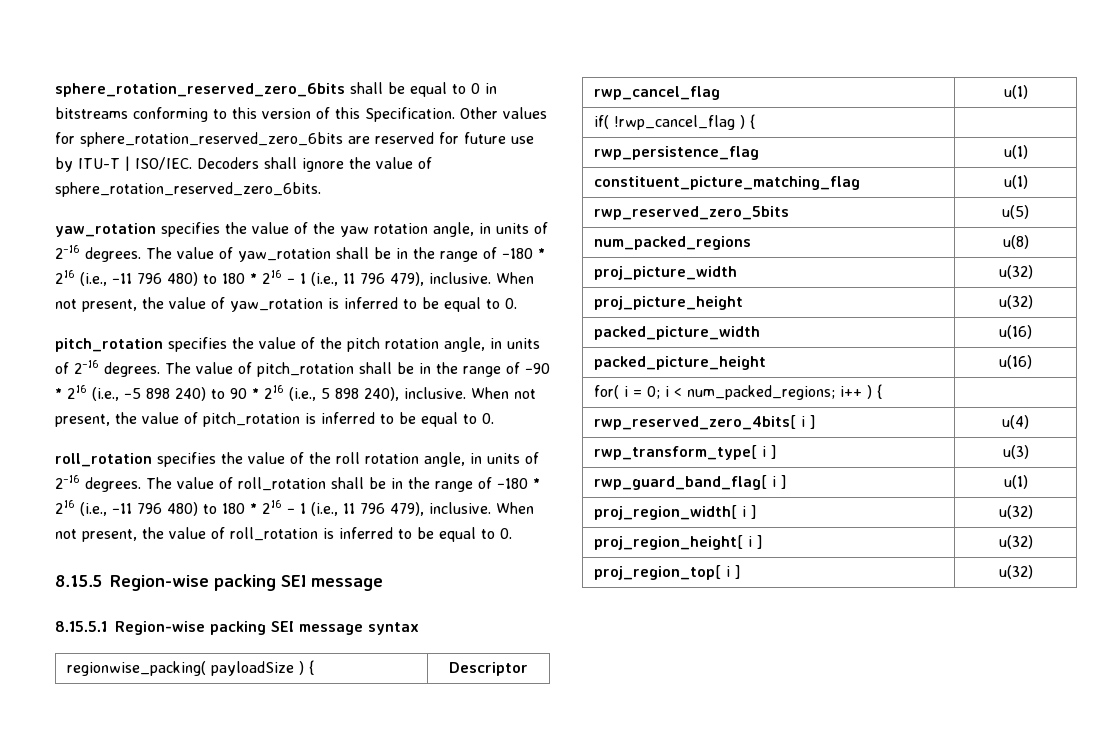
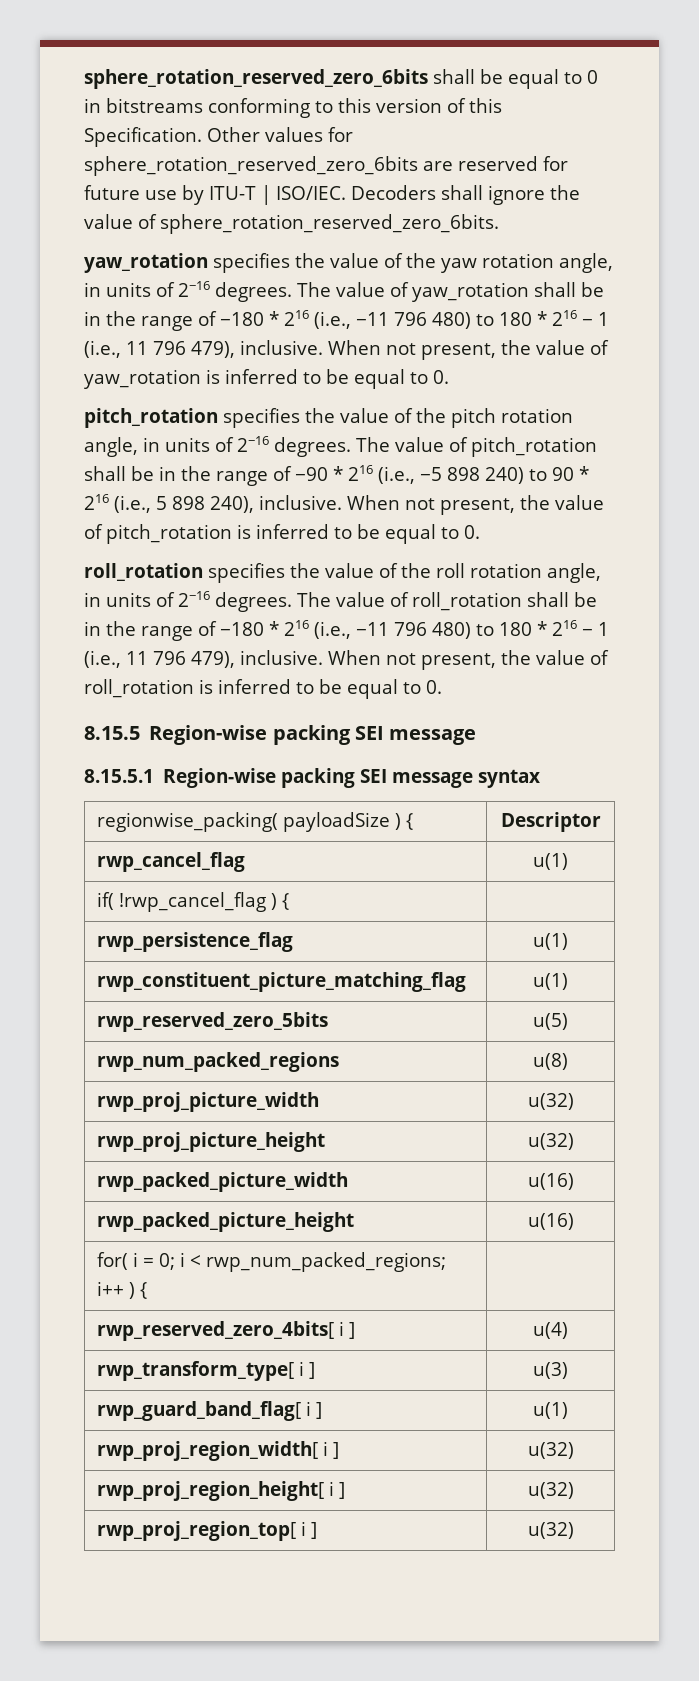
- constituent_picture_matching_flag | u(1)
+ rwp_constituent_picture_matching_flag | u(1)
- num_packed_regions | u(8)
+ rwp_num_packed_regions | u(8)
- proj_picture_width | u(32)
- proj_picture_height | u(32)
- packed_picture_width | u(16)
- packed_picture_height | u(16)
+ rwp_proj_picture_width | u(32)
+ rwp_proj_picture_height | u(32)
+ rwp_packed_picture_width | u(16)
+ rwp_packed_picture_height | u(16)
- for( i = 0; i < num_packed_regions; i++ ) { |
+ for( i = 0; i < rwp_num_packed_regions; i++ ) { |
- proj_region_width[ i ] | u(32)
- proj_region_height[ i ] | u(32)
- proj_region_top[ i ] | u(32)
+ rwp_proj_region_width[ i ] | u(32)
+ rwp_proj_region_height[ i ] | u(32)
+ rwp_proj_region_top[ i ] | u(32)

